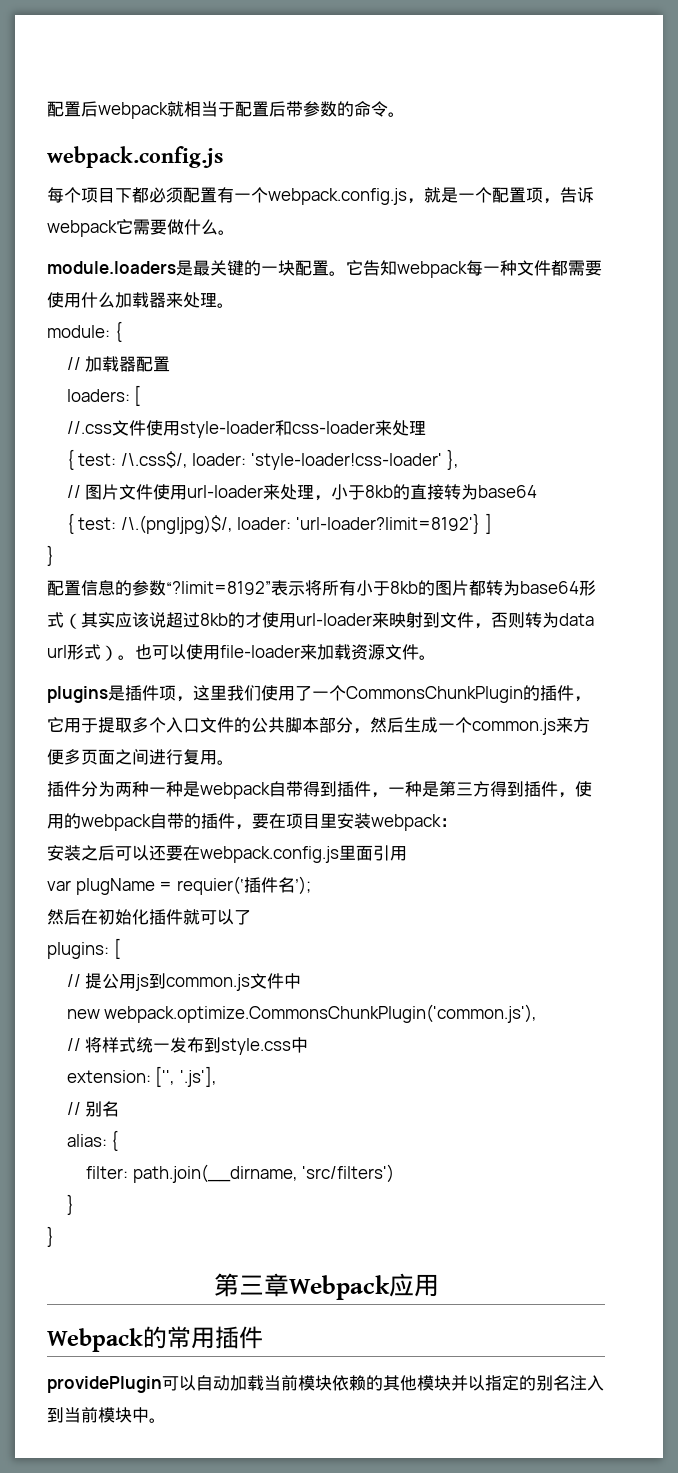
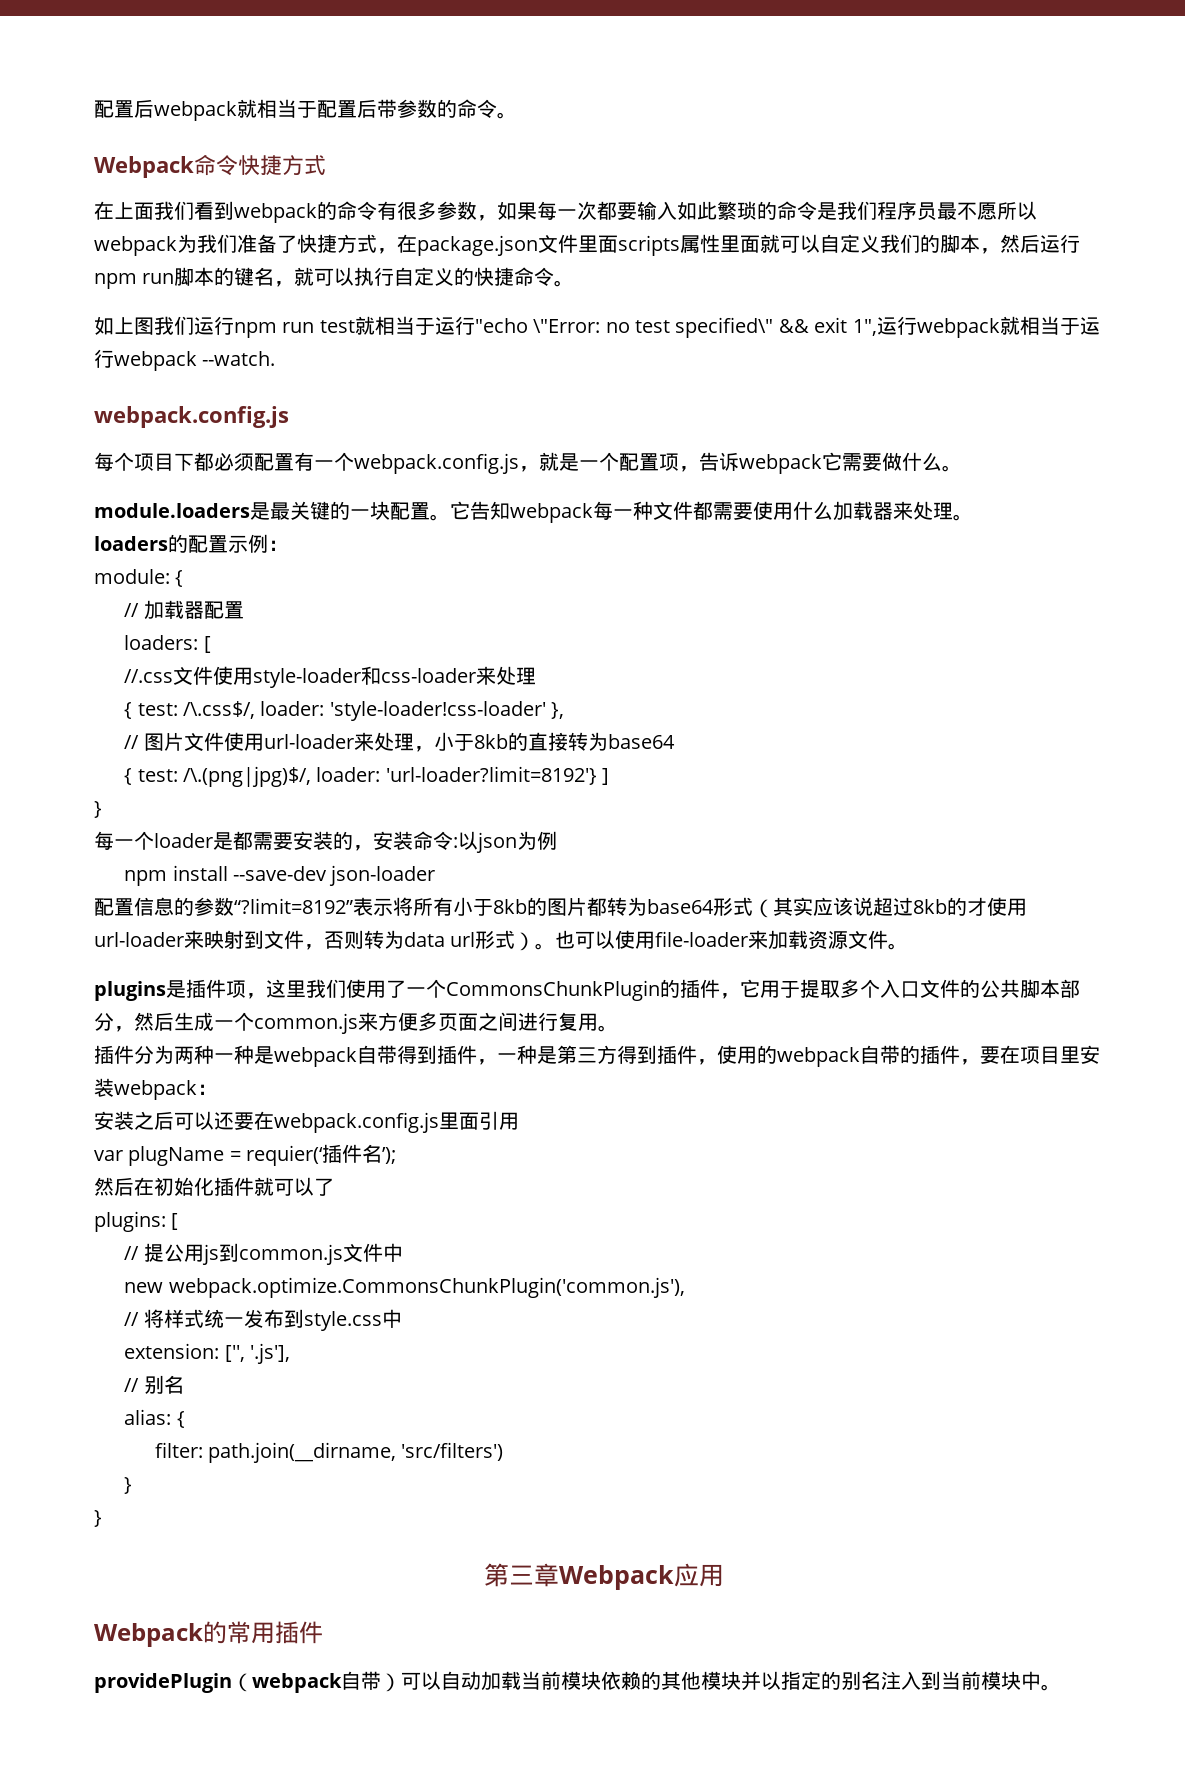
+ Webpack命令快捷方式
+ 在上面我们看到webpack的命令有很多参数，如果每一次都要输入如此繁琐的命令是我们程序员最不愿所以webpack为我们准备了快捷方式，在package.json文件里面scripts属性里面就可以自定义我们的脚本，然后运行npm run脚本的键名，就可以执行自定义的快捷命令。
+ 如上图我们运行npm run test就相当于运行"echo \"Error: no test specified\" && exit 1",运行webpack就相当于运行webpack --watch.
+ loaders的配置示例：
+ 每一个loader是都需要安装的，安装命令:以json为例
+ npm install --save-dev json-loader
- providePlugin可以自动加载当前模块依赖的其他模块并以指定的别名注入到当前模块中。
+ providePlugin（webpack自带）可以自动加载当前模块依赖的其他模块并以指定的别名注入到当前模块中。

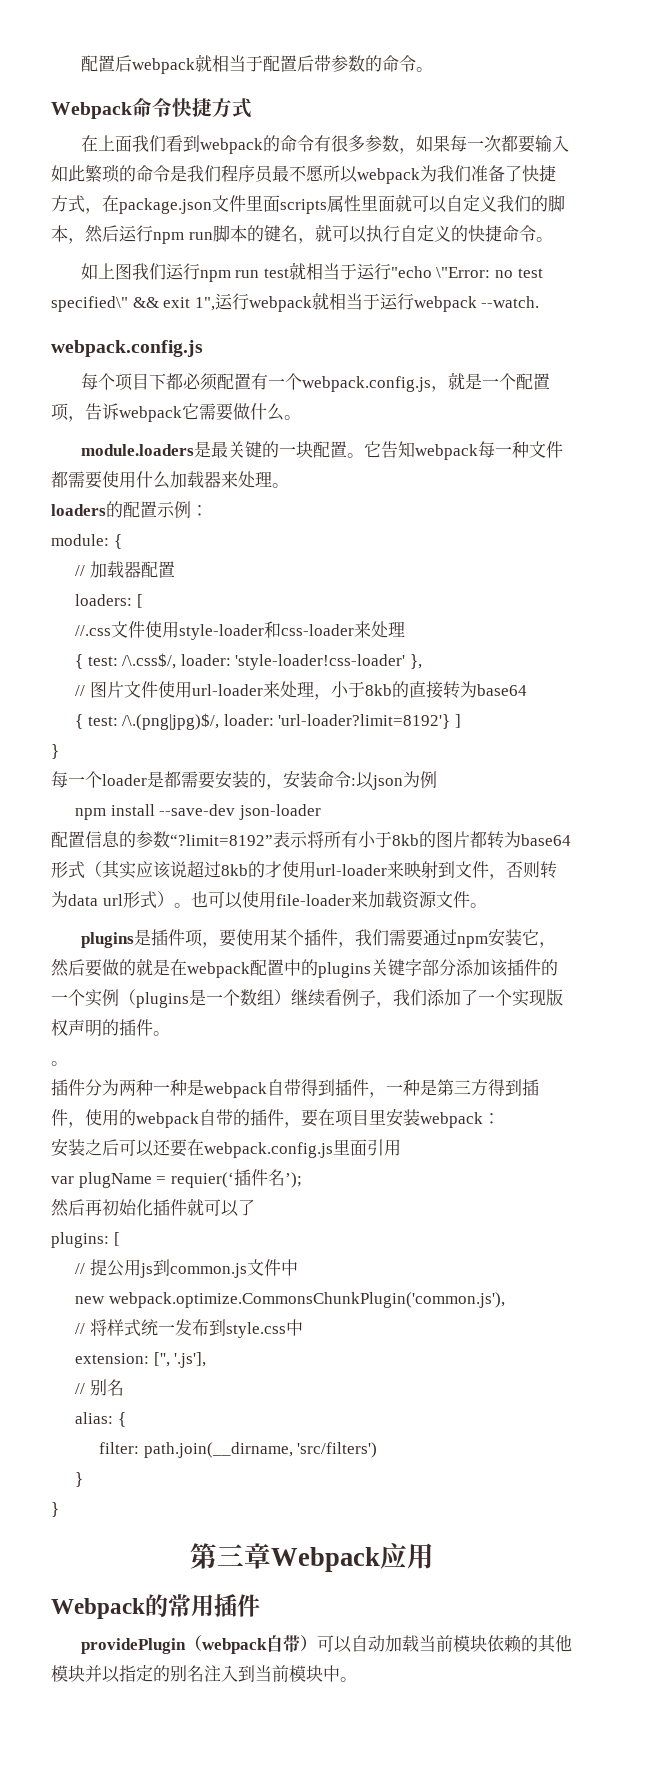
- plugins是插件项，这里我们使用了一个CommonsChunkPlugin的插件，它用于提取多个入口文件的公共脚本部分，然后生成一个common.js来方便多页面之间进行复用。
+ plugins是插件项，要使用某个插件，我们需要通过npm安装它，然后要做的就是在webpack配置中的plugins关键字部分添加该插件的一个实例（plugins是一个数组）继续看例子，我们添加了一个实现版权声明的插件。
+ 。
- 然后在初始化插件就可以了
+ 然后再初始化插件就可以了

